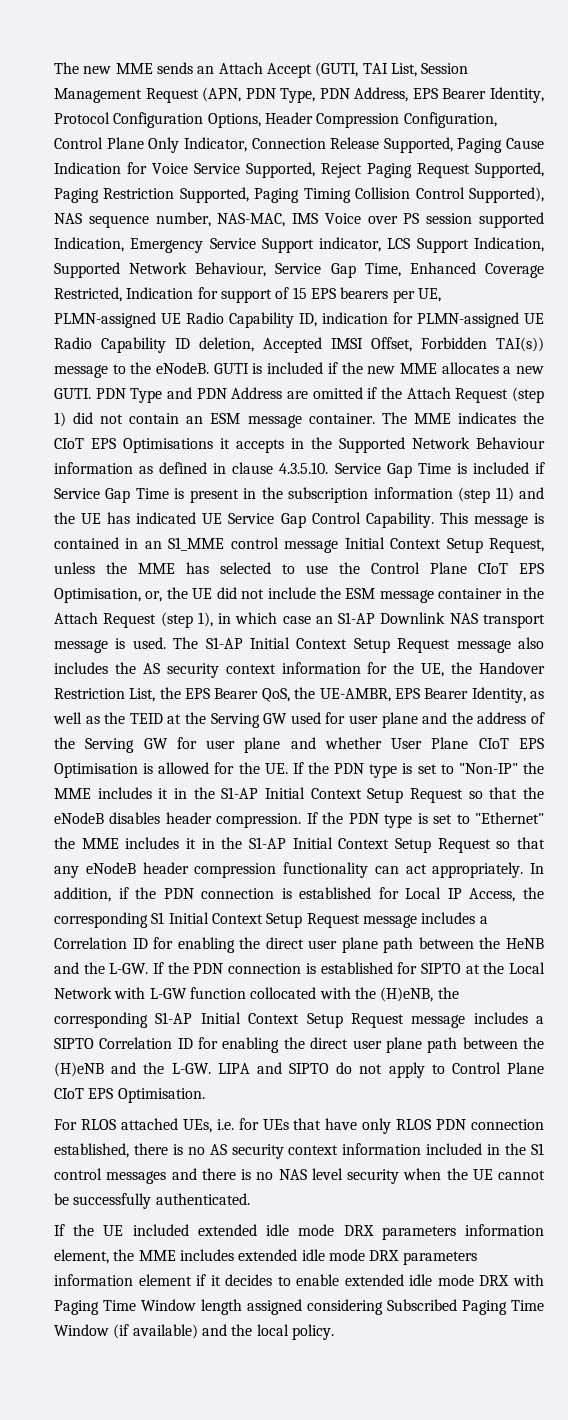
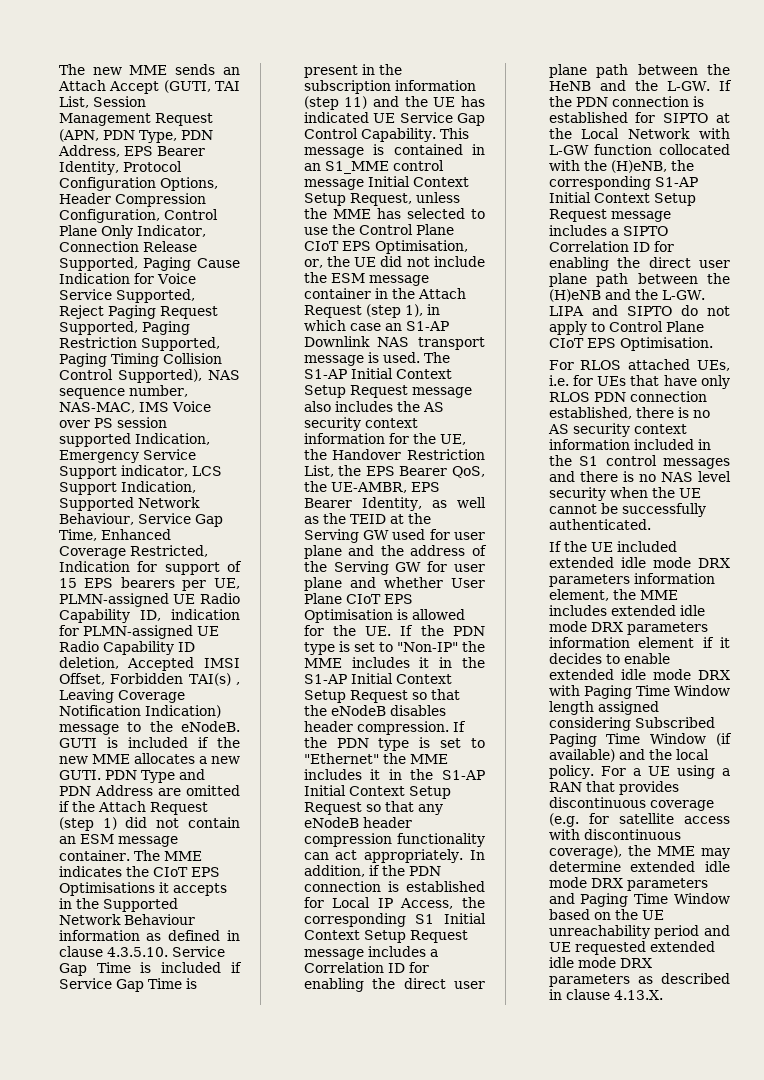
- The new MME sends an Attach Accept (GUTI, TAI List, Session Management Request (APN, PDN Type, PDN Address, EPS Bearer Identity, Protocol Configuration Options, Header Compression Configuration, Control Plane Only Indicator, Connection Release Supported, Paging Cause Indication for Voice Service Supported, Reject Paging Request Supported, Paging Restriction Supported, Paging Timing Collision Control Supported), NAS sequence number, NAS-MAC, IMS Voice over PS session supported Indication, Emergency Service Support indicator, LCS Support Indication, Supported Network Behaviour, Service Gap Time, Enhanced Coverage Restricted, Indication for support of 15 EPS bearers per UE, PLMN-assigned UE Radio Capability ID, indication for PLMN-assigned UE Radio Capability ID deletion, Accepted IMSI Offset, Forbidden TAI(s)) message to the eNodeB.
+ The new MME sends an Attach Accept (GUTI, TAI List, Session Management Request (APN, PDN Type, PDN Address, EPS Bearer Identity, Protocol Configuration Options, Header Compression Configuration, Control Plane Only Indicator, Connection Release Supported, Paging Cause Indication for Voice Service Supported, Reject Paging Request Supported, Paging Restriction Supported, Paging Timing Collision Control Supported), NAS sequence number, NAS-MAC, IMS Voice over PS session supported Indication, Emergency Service Support indicator, LCS Support Indication, Supported Network Behaviour, Service Gap Time, Enhanced Coverage Restricted, Indication for support of 15 EPS bearers per UE, PLMN-assigned UE Radio Capability ID, indication for PLMN-assigned UE Radio Capability ID deletion, Accepted IMSI Offset, Forbidden TAI(s) , Leaving Coverage Notification Indication) message to the eNodeB.
+ For a UE using a RAN that provides discontinuous coverage (e.g. for satellite access with discontinuous coverage), the MME may determine extended idle mode DRX parameters and Paging Time Window based on the UE unreachability period and UE requested extended idle mode DRX parameters as described in clause 4.13.X.

